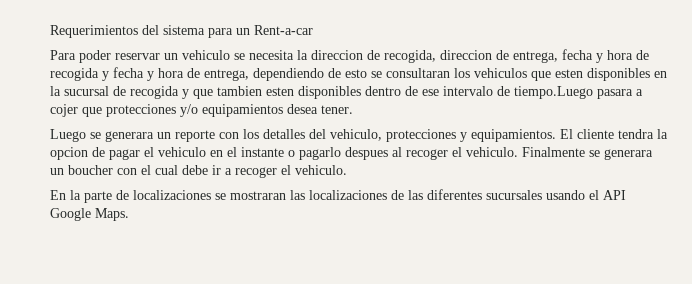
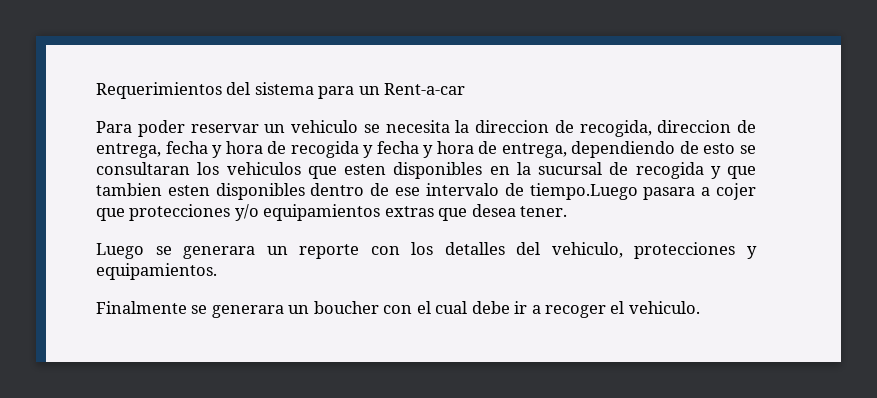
- Para poder reservar un vehiculo se necesita la direccion de recogida, direccion de entrega, fecha y hora de recogida y fecha y hora de entrega, dependiendo de esto se consultaran los vehiculos que esten disponibles en la sucursal de recogida y que tambien esten disponibles dentro de ese intervalo de tiempo.Luego pasara a cojer que protecciones y/o equipamientos desea tener.
+ Para poder reservar un vehiculo se necesita la direccion de recogida, direccion de entrega, fecha y hora de recogida y fecha y hora de entrega, dependiendo de esto se consultaran los vehiculos que esten disponibles en la sucursal de recogida y que tambien esten disponibles dentro de ese intervalo de tiempo.Luego pasara a cojer que protecciones y/o equipamientos extras que desea tener.
- Luego se generara un reporte con los detalles del vehiculo, protecciones y equipamientos. El cliente tendra la opcion de pagar el vehiculo en el instante o pagarlo despues al recoger el vehiculo. Finalmente se generara un boucher con el cual debe ir a recoger el vehiculo.
+ Luego se generara un reporte con los detalles del vehiculo, protecciones y equipamientos.
+ Finalmente se generara un boucher con el cual debe ir a recoger el vehiculo.
- En la parte de localizaciones se mostraran las localizaciones de las diferentes sucursales usando el API Google Maps.

